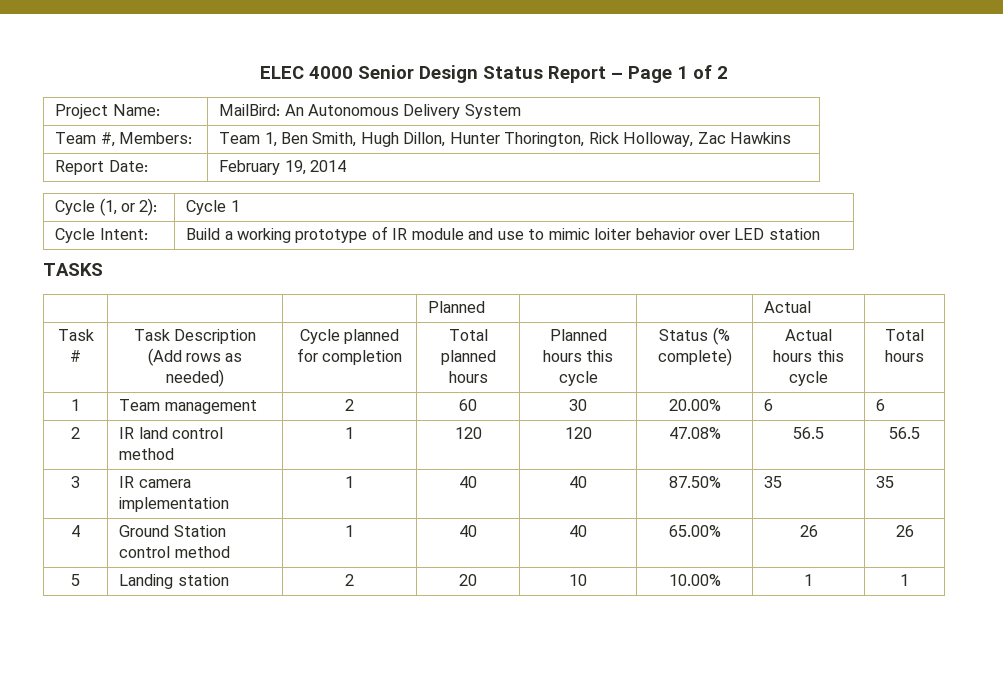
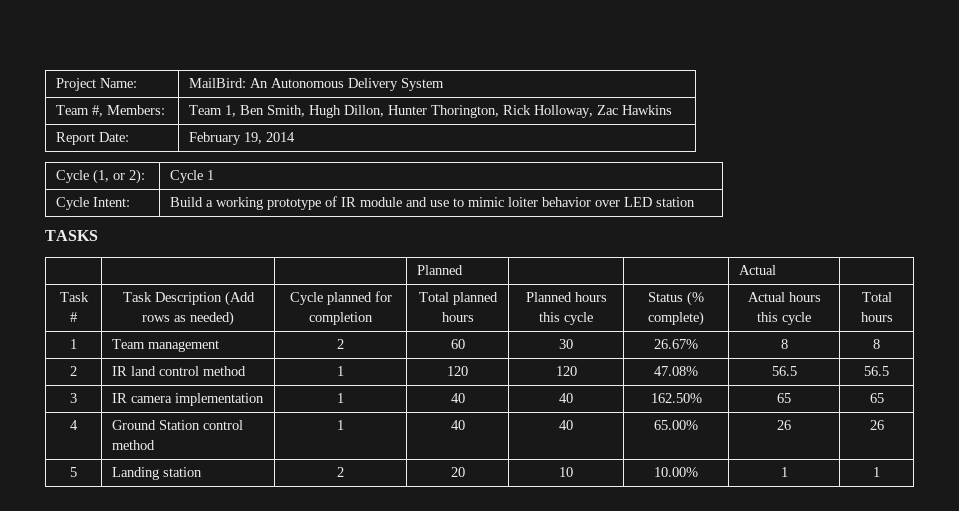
- ELEC 4000 Senior Design Status Report – Page 1 of 2
- 1 | Team management | 2 | 60 | 30 | 20.00% | 6 | 6
+ 1 | Team management | 2 | 60 | 30 | 26.67% | 8 | 8
- 3 | IR camera implementation | 1 | 40 | 40 | 87.50% | 35 | 35
+ 3 | IR camera implementation | 1 | 40 | 40 | 162.50% | 65 | 65

